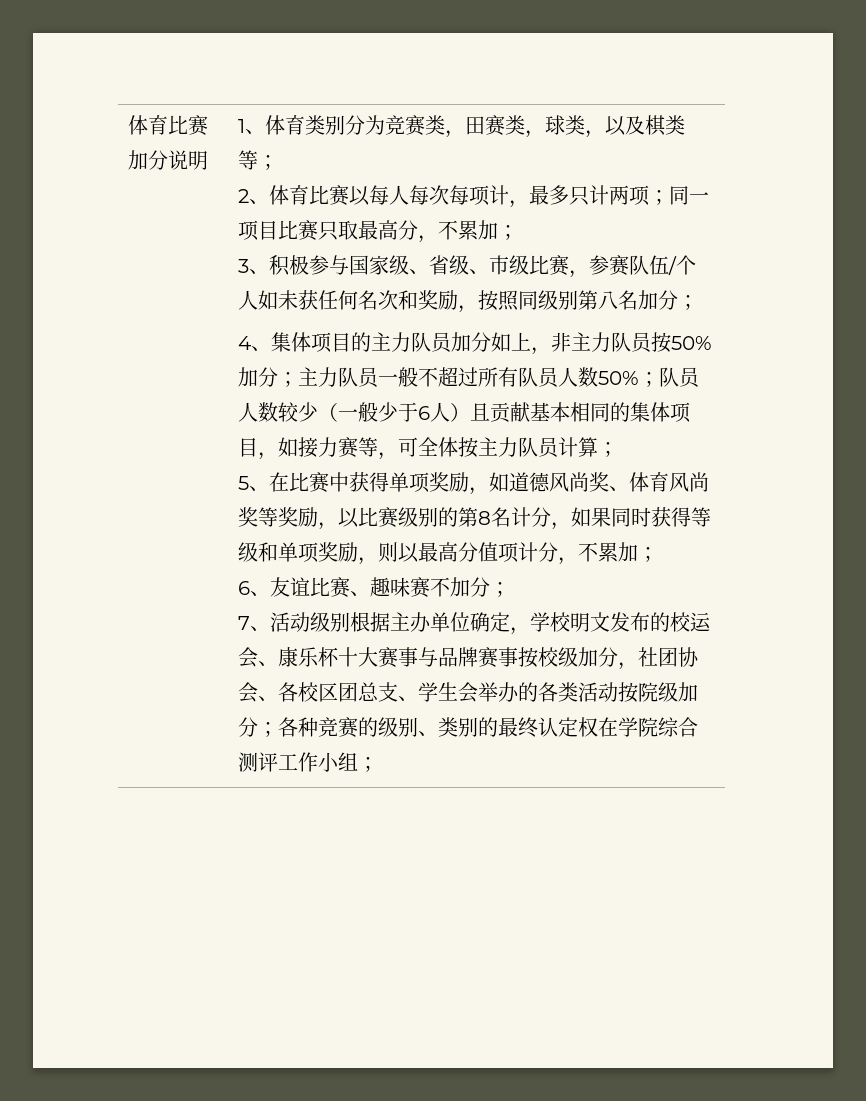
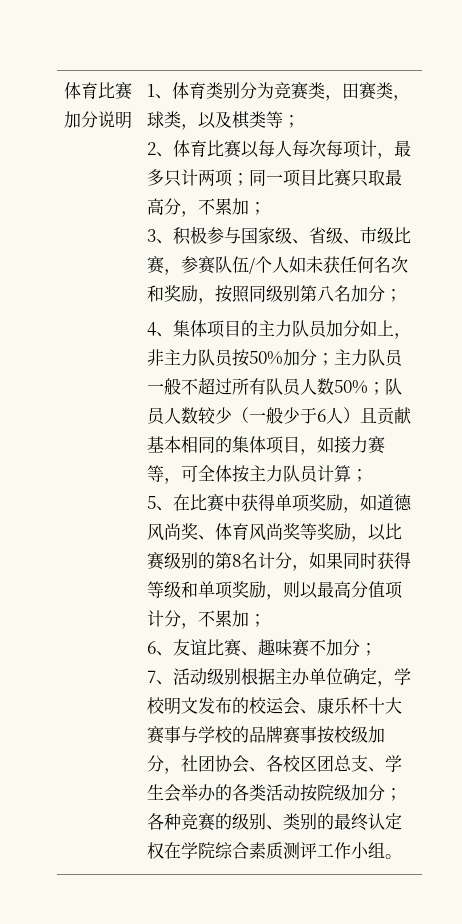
- 7、活动级别根据主办单位确定，学校明文发布的校运会、康乐杯十大赛事与品牌赛事按校级加分，社团协会、各校区团总支、学生会举办的各类活动按院级加分；各种竞赛的级别、类别的最终认定权在学院综合测评工作小组；
+ 7、活动级别根据主办单位确定，学校明文发布的校运会、康乐杯十大赛事与学校的品牌赛事按校级加分，社团协会、各校区团总支、学生会举办的各类活动按院级加分；各种竞赛的级别、类别的最终认定权在学院综合素质测评工作小组。

